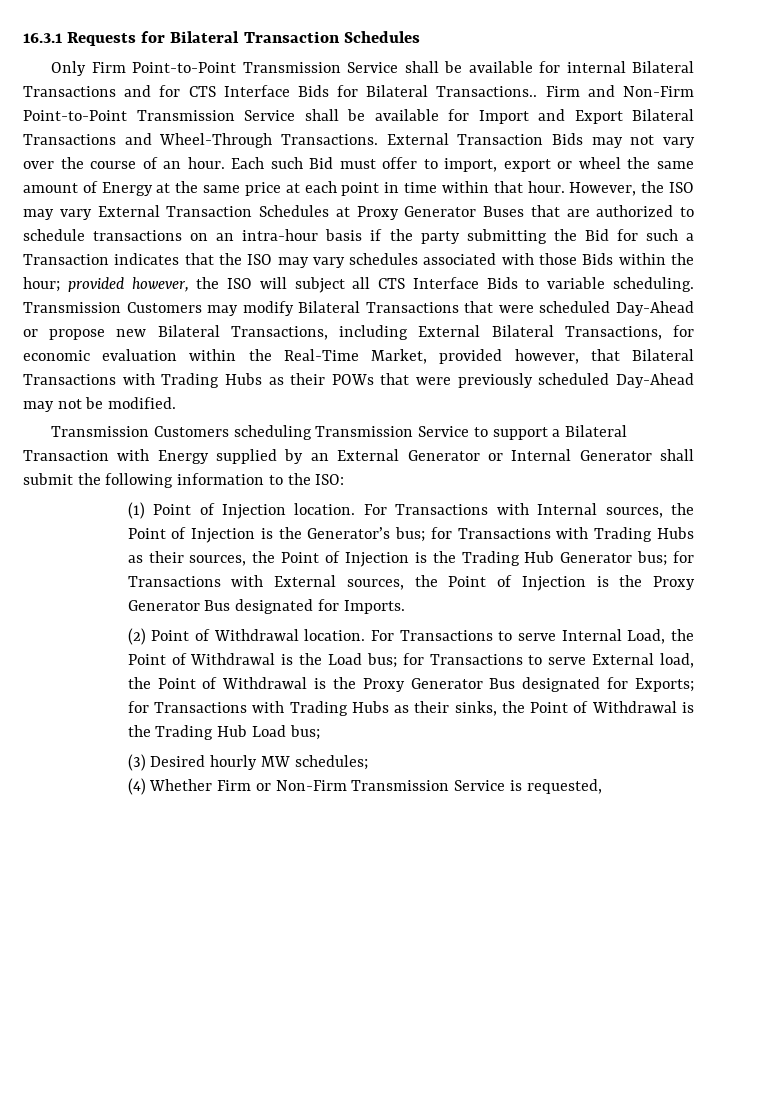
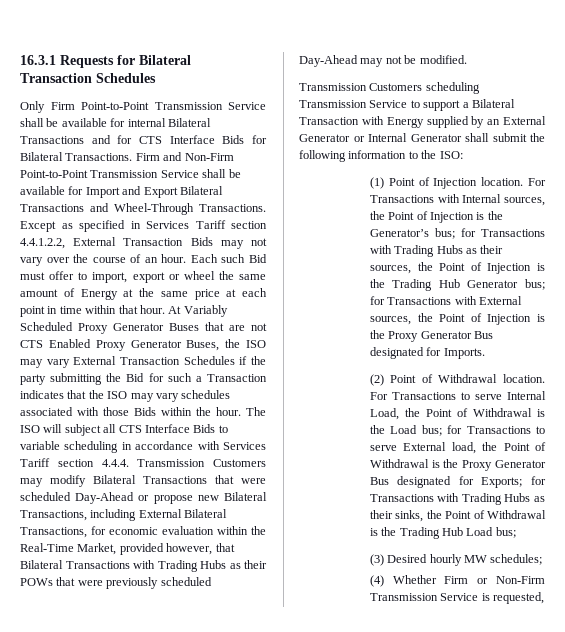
- Only Firm Point-to-Point Transmission Service shall be available for internal Bilateral Transactions and for CTS Interface Bids for Bilateral Transactions..
+ Only Firm Point-to-Point Transmission Service shall be available for internal Bilateral Transactions and for CTS Interface Bids for Bilateral Transactions.
- External Transaction Bids may not vary over the course of an hour.
+ Except as specified in Services Tariff section 4.4.1.2.2, External Transaction Bids may not vary over the course of an hour.
- However, the ISO may vary External Transaction Schedules at Proxy Generator Buses that are authorized to schedule transactions on an intra-hour basis if the party submitting the Bid for such a Transaction indicates that the ISO may vary schedules associated with those Bids within the hour; provided however, the ISO will subject all CTS Interface Bids to variable scheduling. Transmission Customers may modify Bilateral Transactions that were scheduled Day-Ahead or propose new Bilateral Transactions, including External Bilateral Transactions, for economic evaluation within the Real-Time Market, provided however, that Bilateral Transactions with Trading Hubs as their POWs that were previously scheduled Day-Ahead may not be modified.
+ At Variably Scheduled Proxy Generator Buses that are not CTS Enabled Proxy Generator Buses, the ISO may vary External Transaction Schedules if the party submitting the Bid for such a Transaction indicates that the ISO may vary schedules associated with those Bids within the hour. The ISO will subject all CTS Interface Bids to variable scheduling in accordance with Services Tariff section 4.4.4. Transmission Customers may modify Bilateral Transactions that were scheduled Day-Ahead or propose new Bilateral Transactions, including External Bilateral Transactions, for economic evaluation within the Real-Time Market, provided however, that Bilateral Transactions with Trading Hubs as their POWs that were previously scheduled Day-Ahead may not be modified.

